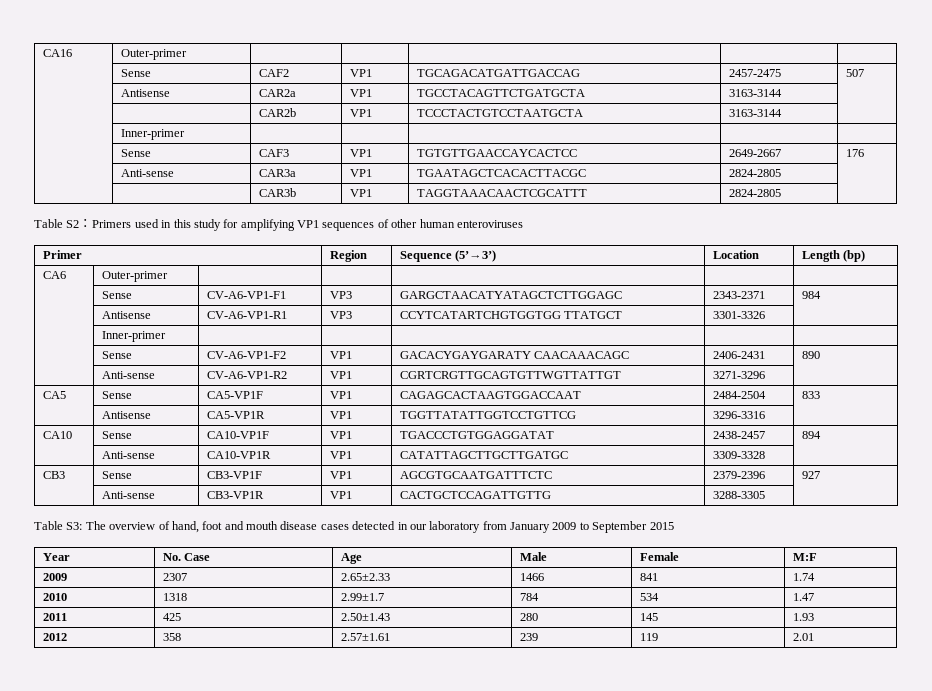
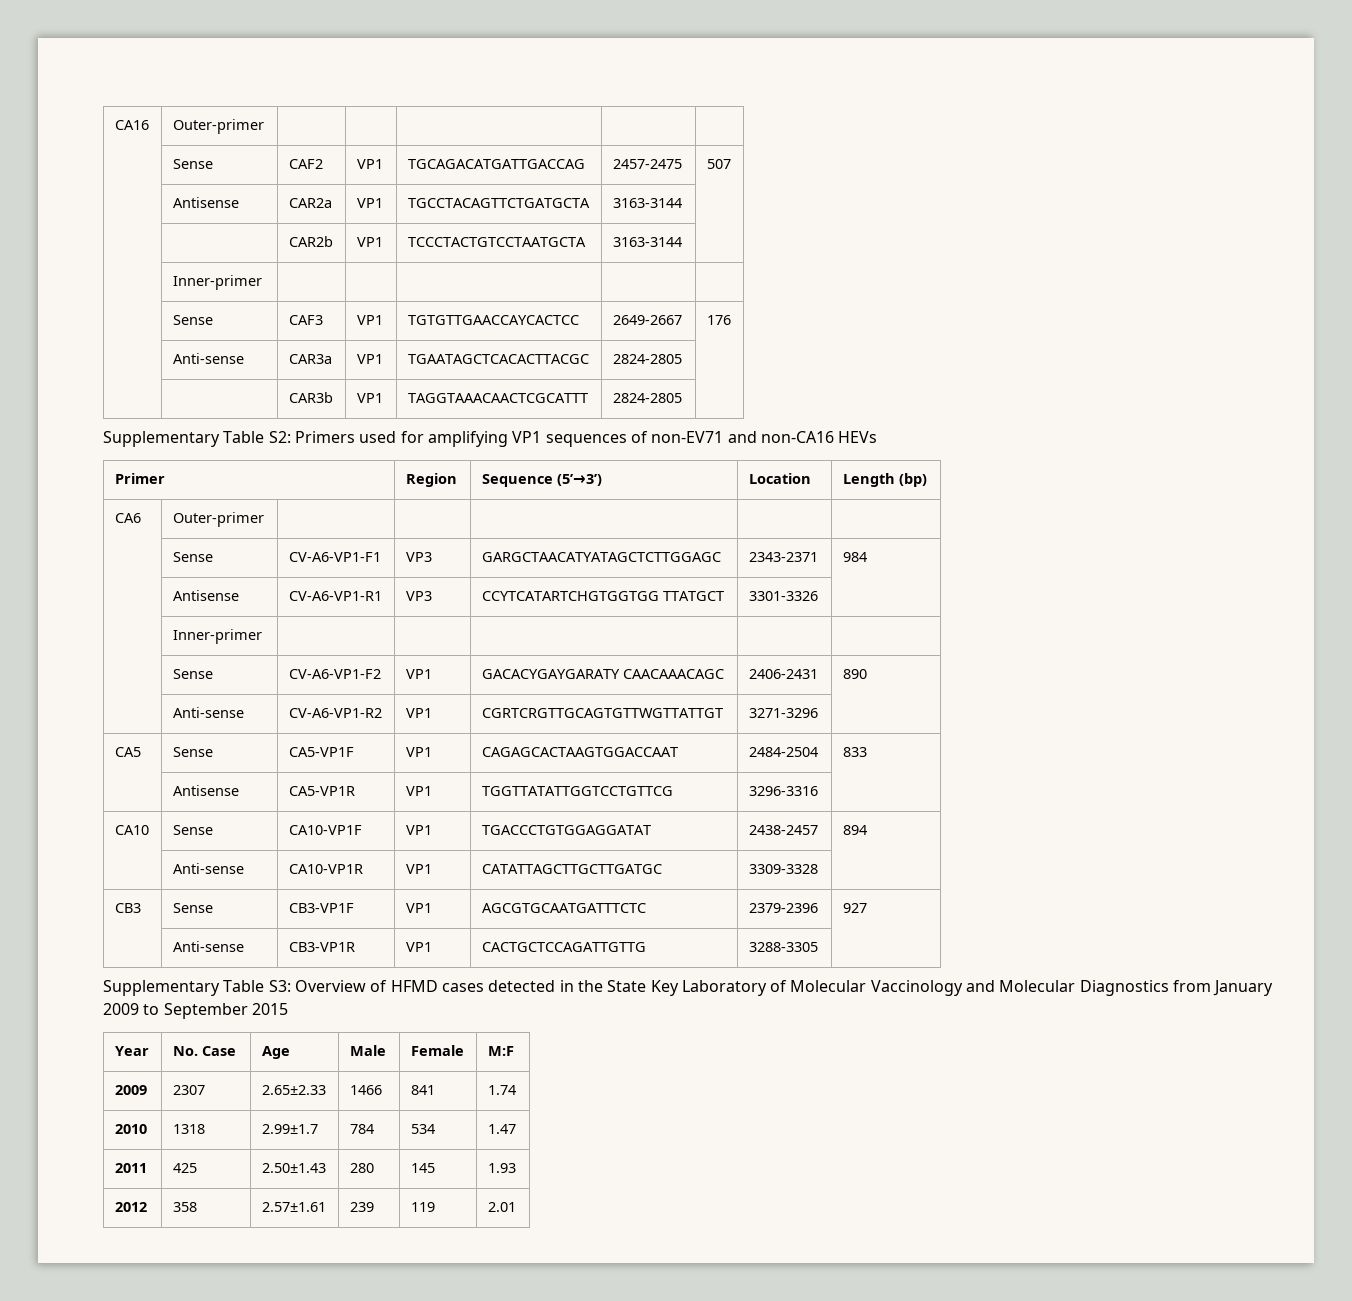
- Table S2：Primers used in this study for amplifying VP1 sequences of other human enteroviruses
+ Supplementary Table S2: Primers used for amplifying VP1 sequences of non-EV71 and non-CA16 HEVs
- Table S3: The overview of hand, foot and mouth disease cases detected in our laboratory from January 2009 to September 2015
+ Supplementary Table S3: Overview of HFMD cases detected in the State Key Laboratory of Molecular Vaccinology and Molecular Diagnostics from January 2009 to September 2015

